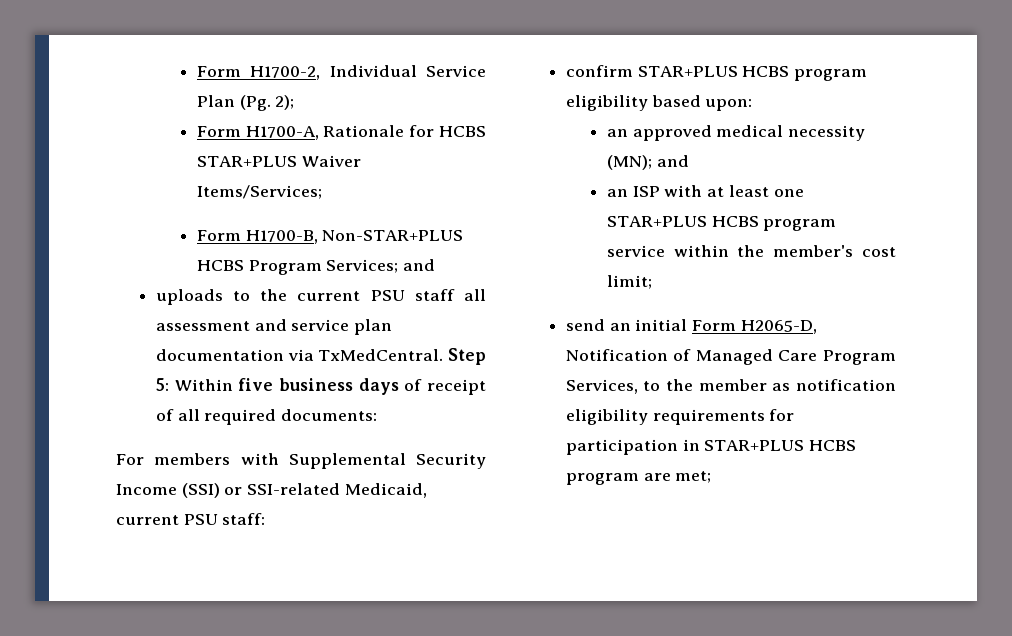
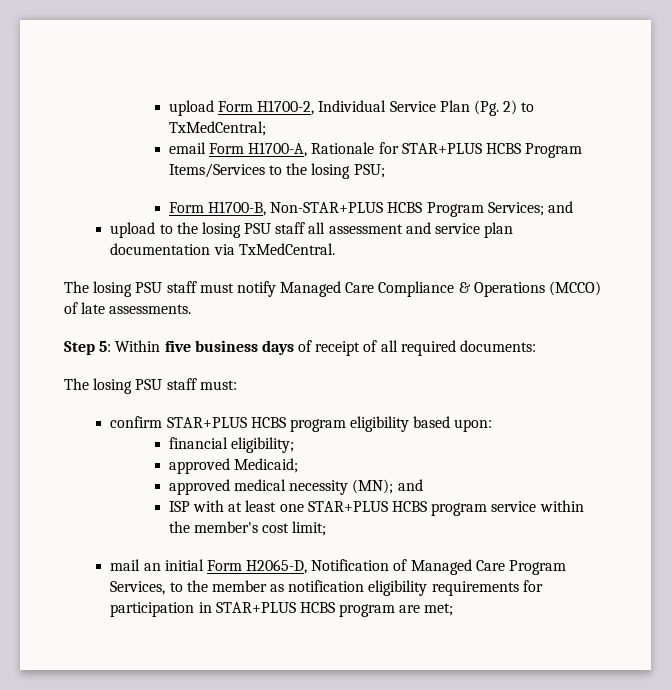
- Form H1700-2, Individual Service Plan (Pg. 2);
- Form H1700-A, Rationale for HCBS STAR+PLUS Waiver Items/Services;
+ upload Form H1700-2, Individual Service Plan (Pg. 2) to TxMedCentral;
+ email Form H1700-A, Rationale for STAR+PLUS HCBS Program Items/Services to the losing PSU;
- uploads to the current PSU staff all assessment and service plan documentation via TxMedCentral. Step 5: Within five business days of receipt of all required documents:
+ upload to the losing PSU staff all assessment and service plan documentation via TxMedCentral.
+ The losing PSU staff must notify Managed Care Compliance & Operations (MCCO) of late assessments.
+ Step 5: Within five business days of receipt of all required documents:
- For members with Supplemental Security Income (SSI) or SSI-related Medicaid, current PSU staff:
+ The losing PSU staff must:
- an approved medical necessity (MN); and
+ financial eligibility;
+ approved Medicaid;
+ approved medical necessity (MN); and
- an ISP with at least one STAR+PLUS HCBS program service within the member's cost limit;
+ ISP with at least one STAR+PLUS HCBS program service within the member's cost limit;
- send an initial Form H2065-D, Notification of Managed Care Program Services, to the member as notification eligibility requirements for participation in STAR+PLUS HCBS program are met;
+ mail an initial Form H2065-D, Notification of Managed Care Program Services, to the member as notification eligibility requirements for participation in STAR+PLUS HCBS program are met;

